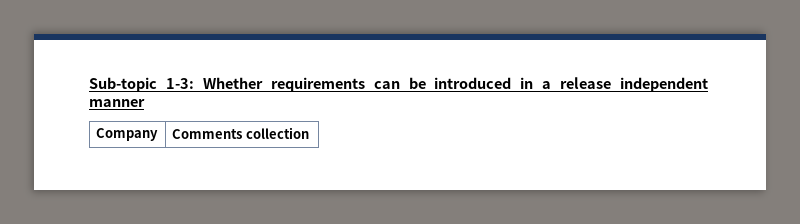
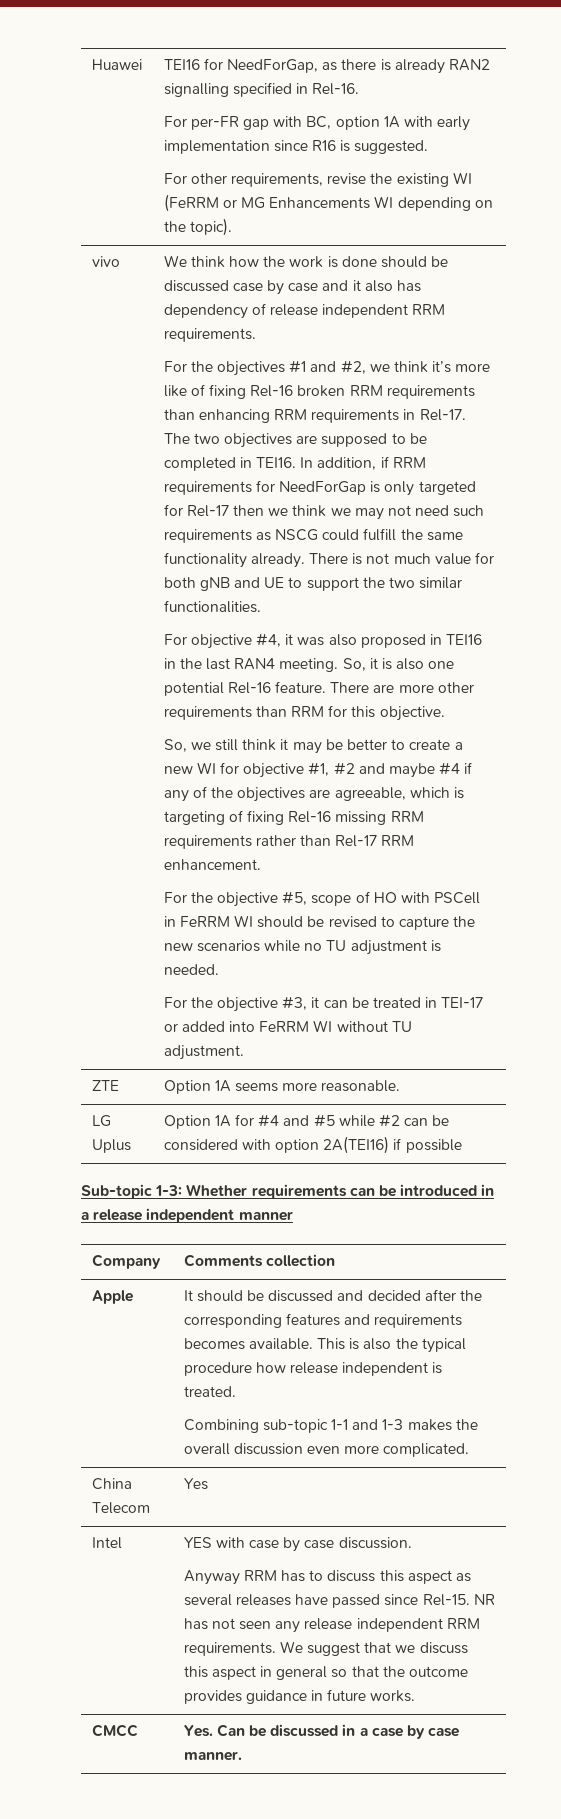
+ Huawei | TEI16 for NeedForGap, as there is already RAN2 signalling specified in Rel-16.
+ For per-FR gap with BC, option 1A with early implementation since R16 is suggested.
+ For other requirements, revise the existing WI (FeRRM or MG Enhancements WI depending on the topic).
+ vivo | We think how the work is done should be discussed case by case and it also has dependency of release independent RRM requirements.
+ For the objectives #1 and #2, we think it’s more like of fixing Rel-16 broken RRM requirements than enhancing RRM requirements in Rel-17. The two objectives are supposed to be completed in TEI16. In addition, if RRM requirements for NeedForGap is only targeted for Rel-17 then we think we may not need such requirements as NSCG could fulfill the same functionality already. There is not much value for both gNB and UE to support the two similar functionalities.
+ For objective #4, it was also proposed in TEI16 in the last RAN4 meeting. So, it is also one potential Rel-16 feature. There are more other requirements than RRM for this objective.
+ So, we still think it may be better to create a new WI for objective #1, #2 and maybe #4 if any of the objectives are agreeable, which is targeting of fixing Rel-16 missing RRM requirements rather than Rel-17 RRM enhancement.
+ For the objective #5, scope of HO with PSCell in FeRRM WI should be revised to capture the new scenarios while no TU adjustment is needed.
+ For the objective #3, it can be treated in TEI-17 or added into FeRRM WI without TU adjustment.
+ ZTE | Option 1A seems more reasonable.
+ LG Uplus | Option 1A for #4 and #5 while #2 can be considered with option 2A(TEI16) if possible
+ Apple | It should be discussed and decided after the corresponding features and requirements becomes available. This is also the typical procedure how release independent is treated.
+ Combining sub-topic 1-1 and 1-3 makes the overall discussion even more complicated.
+ China Telecom | Yes
+ Intel | YES with case by case discussion.
+ Anyway RRM has to discuss this aspect as several releases have passed since Rel-15. NR has not seen any release independent RRM requirements. We suggest that we discuss this aspect in general so that the outcome provides guidance in future works.
+ CMCC | Yes. Can be discussed in a case by case manner.

